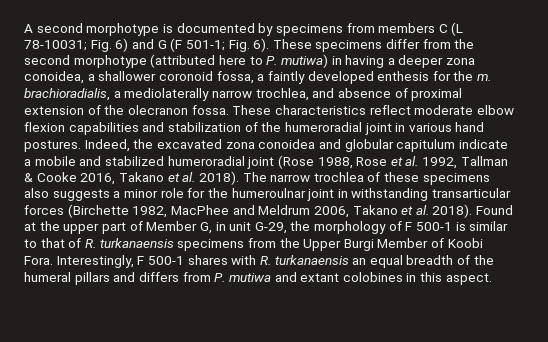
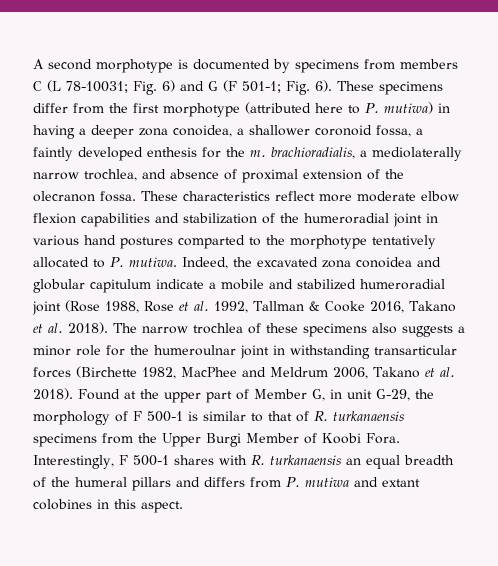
- These specimens differ from the second morphotype (attributed here to P. mutiwa) in having a deeper zona conoidea, a shallower coronoid fossa, a faintly developed enthesis for the m. brachioradialis, a mediolaterally narrow trochlea, and absence of proximal extension of the olecranon fossa.
+ These specimens differ from the first morphotype (attributed here to P. mutiwa) in having a deeper zona conoidea, a shallower coronoid fossa, a faintly developed enthesis for the m. brachioradialis, a mediolaterally narrow trochlea, and absence of proximal extension of the olecranon fossa.
- These characteristics reflect moderate elbow flexion capabilities and stabilization of the humeroradial joint in various hand postures.
+ These characteristics reflect more moderate elbow flexion capabilities and stabilization of the humeroradial joint in various hand postures comparted to the morphotype tentatively allocated to P. mutiwa.

